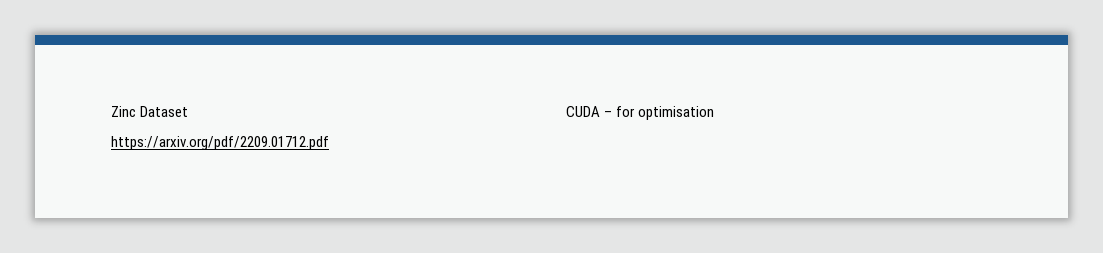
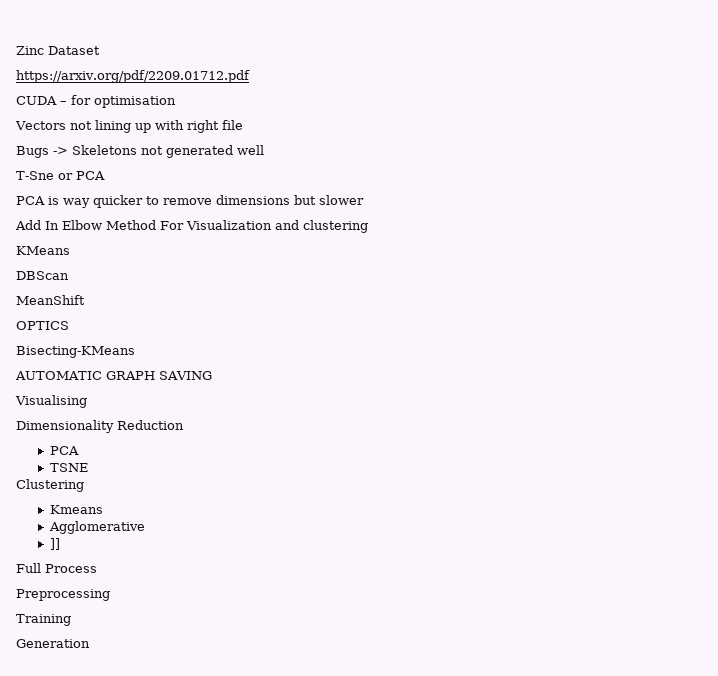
+ Vectors not lining up with right file
+ Bugs -> Skeletons not generated well
+ T-Sne or PCA
+ PCA is way quicker to remove dimensions but slower
+ Add In Elbow Method For Visualization and clustering
+ KMeans
+ DBScan
+ MeanShift
+ OPTICS
+ Bisecting-KMeans
+ AUTOMATIC GRAPH SAVING
+ Visualising
+ Dimensionality Reduction
+ PCA
+ TSNE
+ Clustering
+ Kmeans
+ Agglomerative
+ ]]
+ Full Process
+ Preprocessing
+ Training
+ Generation

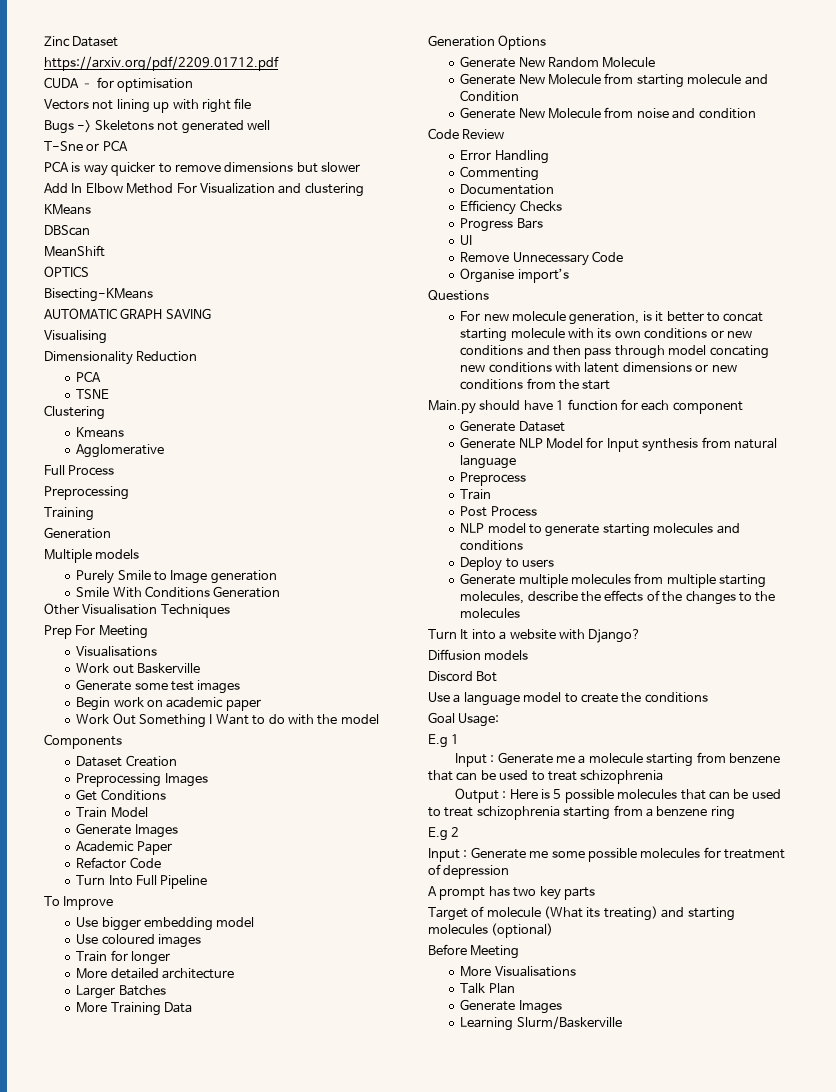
- ]]
+ Multiple models
+ Purely Smile to Image generation
+ Smile With Conditions Generation
+ Other Visualisation Techniques
+ Prep For Meeting
+ Visualisations
+ Work out Baskerville
+ Generate some test images
+ Begin work on academic paper
+ Work Out Something I Want to do with the model
+ Components
+ Dataset Creation
+ Preprocessing Images
+ Get Conditions
+ Train Model
+ Generate Images
+ Academic Paper
+ Refactor Code
+ Turn Into Full Pipeline
+ To Improve
+ Use bigger embedding model
+ Use coloured images
+ Train for longer
+ More detailed architecture
+ Larger Batches
+ More Training Data
+ Generation Options
+ Generate New Random Molecule
+ Generate New Molecule from starting molecule and Condition
+ Generate New Molecule from noise and condition
+ Code Review
+ Error Handling
+ Commenting
+ Documentation
+ Efficiency Checks
+ Progress Bars
+ UI
+ Remove Unnecessary Code
+ Organise import’s
+ Questions
+ For new molecule generation, is it better to concat starting molecule with its own conditions or new conditions and then pass through model concating new conditions with latent dimensions or new conditions from the start
+ Main.py should have 1 function for each component
+ Generate Dataset
+ Generate NLP Model for Input synthesis from natural language
+ Preprocess
+ Train
+ Post Process
+ NLP model to generate starting molecules and conditions
+ Deploy to users
+ Generate multiple molecules from multiple starting molecules, describe the effects of the changes to the molecules
+ Turn It into a website with Django?
+ Diffusion models
+ Discord Bot
+ Use a language model to create the conditions
+ Goal Usage:
+ E.g 1
+ Input : Generate me a molecule starting from benzene that can be used to treat schizophrenia
+ Output : Here is 5 possible molecules that can be used to treat schizophrenia starting from a benzene ring
+ E.g 2
+ Input : Generate me some possible molecules for treatment of depression
+ A prompt has two key parts
+ Target of molecule (What its treating) and starting molecules (optional)
+ Before Meeting
+ More Visualisations
+ Talk Plan
+ Generate Images
+ Learning Slurm/Baskerville

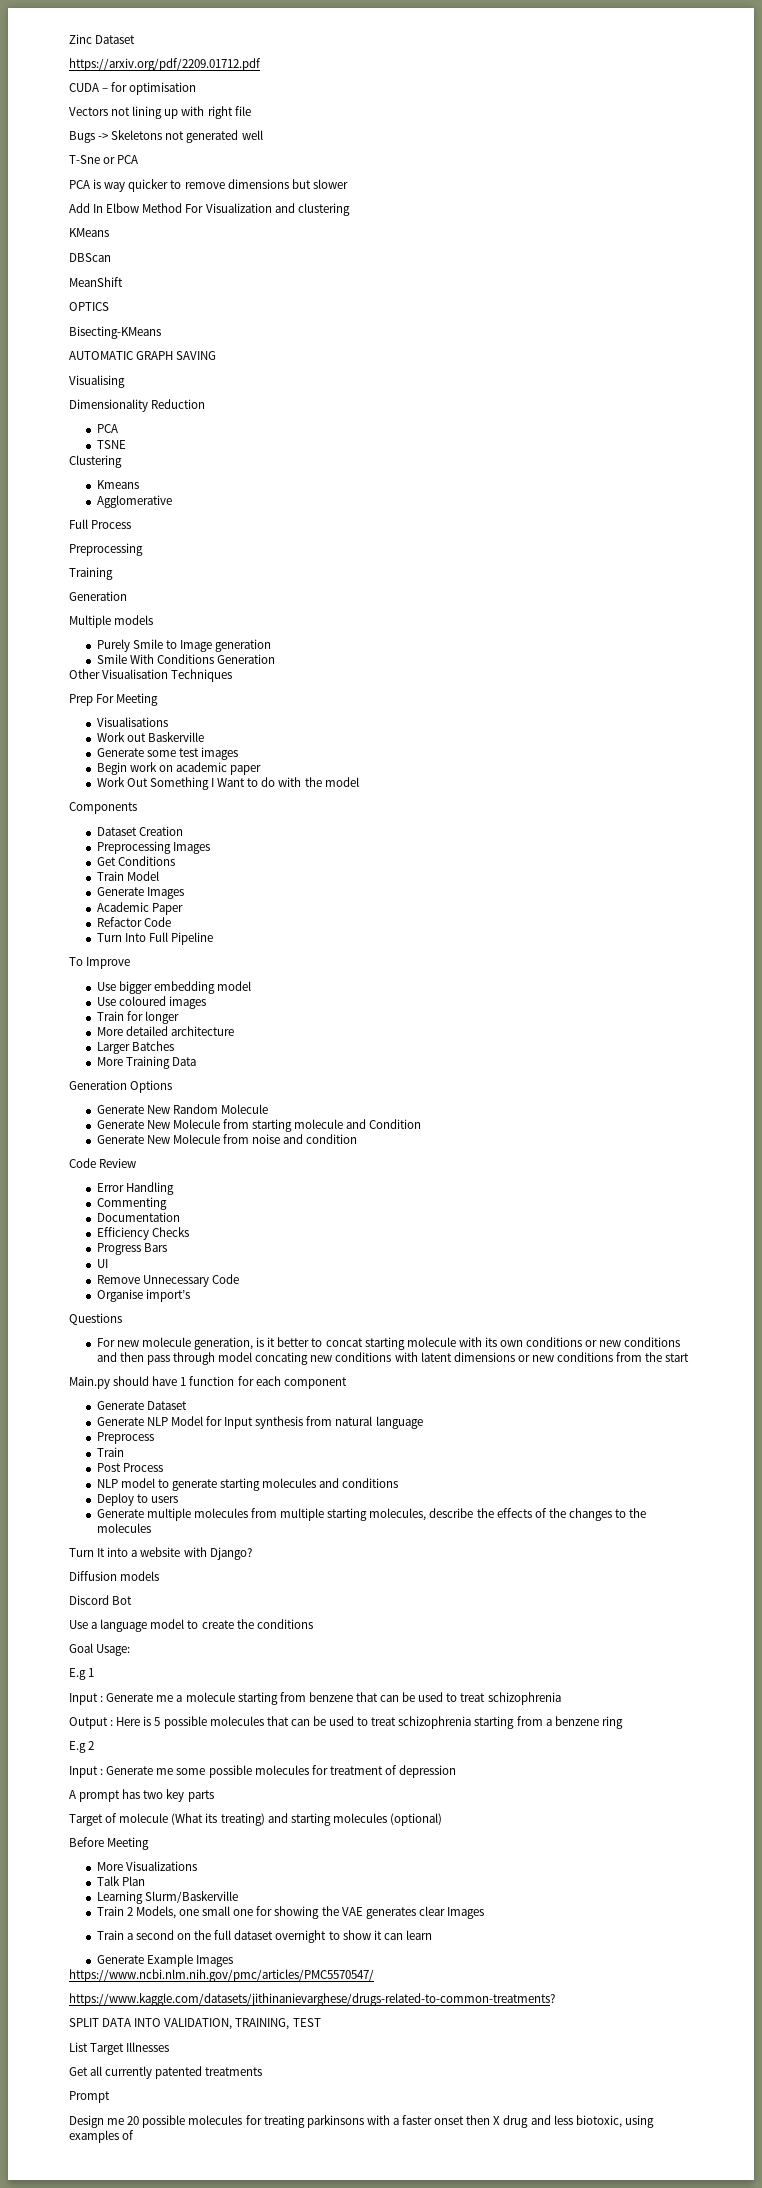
- More Visualisations
+ More Visualizations
  Talk Plan
- Generate Images
  Learning Slurm/Baskerville
+ Train 2 Models, one small one for showing the VAE generates clear Images
+ Train a second on the full dataset overnight to show it can learn
+ Generate Example Images
+ https://www.ncbi.nlm.nih.gov/pmc/articles/PMC5570547/
+ https://www.kaggle.com/datasets/jithinanievarghese/drugs-related-to-common-treatments?
+ SPLIT DATA INTO VALIDATION, TRAINING, TEST
+ List Target Illnesses
+ Get all currently patented treatments
+ Prompt
+ Design me 20 possible molecules for treating parkinsons with a faster onset then X drug and less biotoxic, using examples of

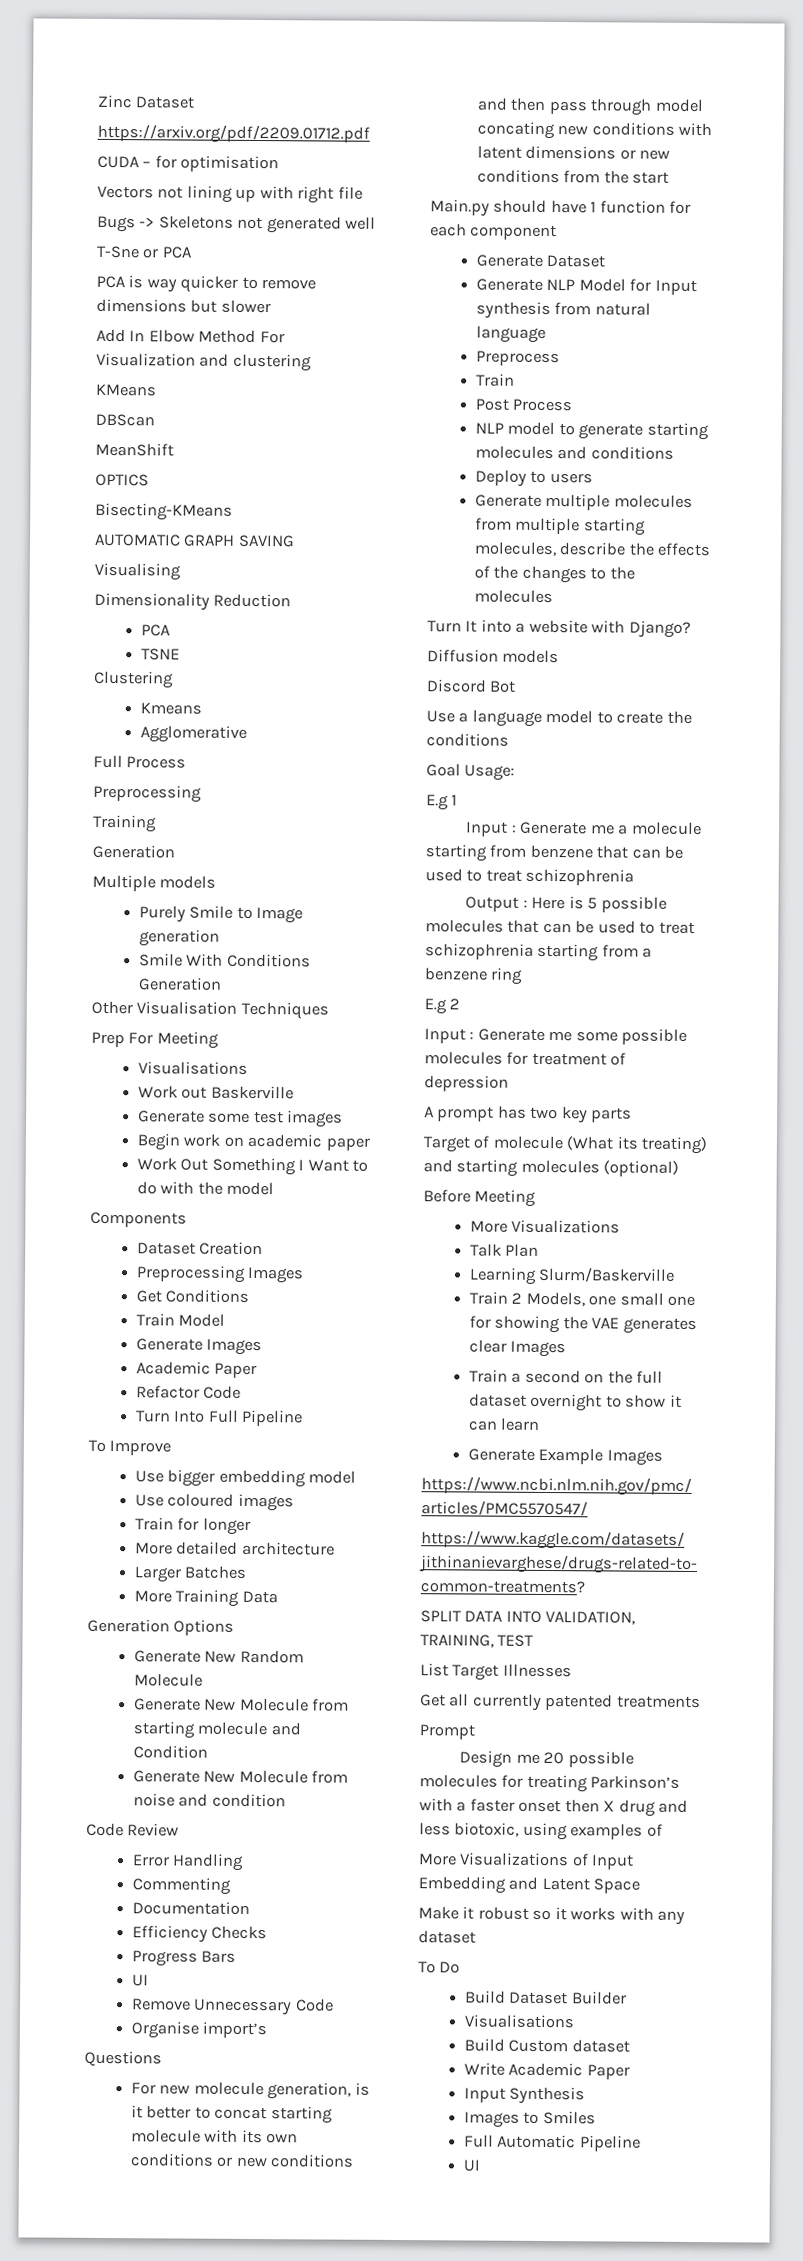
- Design me 20 possible molecules for treating parkinsons with a faster onset then X drug and less biotoxic, using examples of
+ Design me 20 possible molecules for treating Parkinson’s with a faster onset then X drug and less biotoxic, using examples of
+ More Visualizations of Input Embedding and Latent Space
+ Make it robust so it works with any dataset
+ To Do
+ Build Dataset Builder
+ Visualisations
+ Build Custom dataset
+ Write Academic Paper
+ Input Synthesis
+ Images to Smiles
+ Full Automatic Pipeline
+ UI

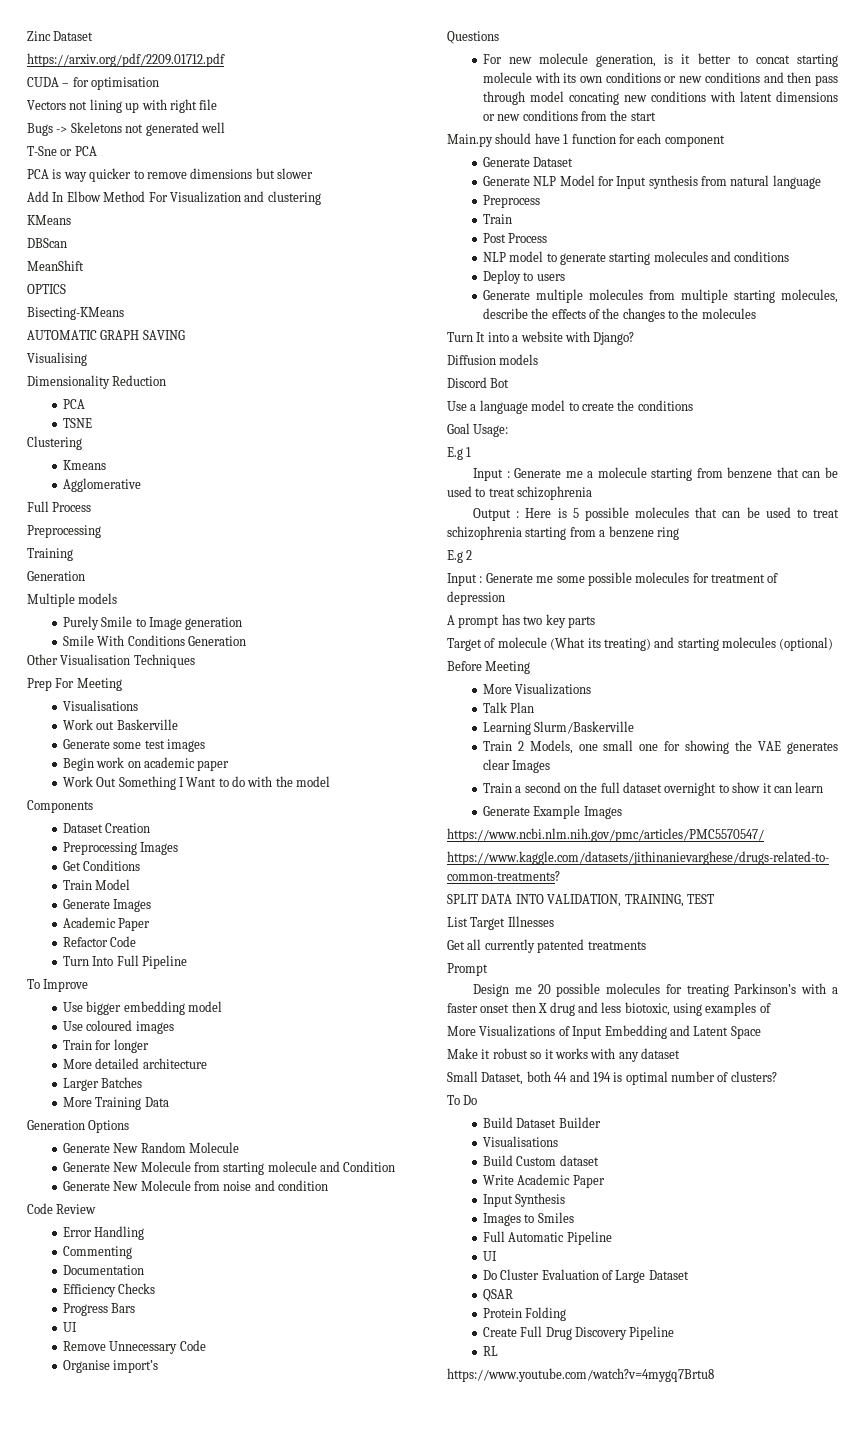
+ Small Dataset, both 44 and 194 is optimal number of clusters?
+ Do Cluster Evaluation of Large Dataset
+ QSAR
+ Protein Folding
+ Create Full Drug Discovery Pipeline
+ RL
+ https://www.youtube.com/watch?v=4mygq7Brtu8

